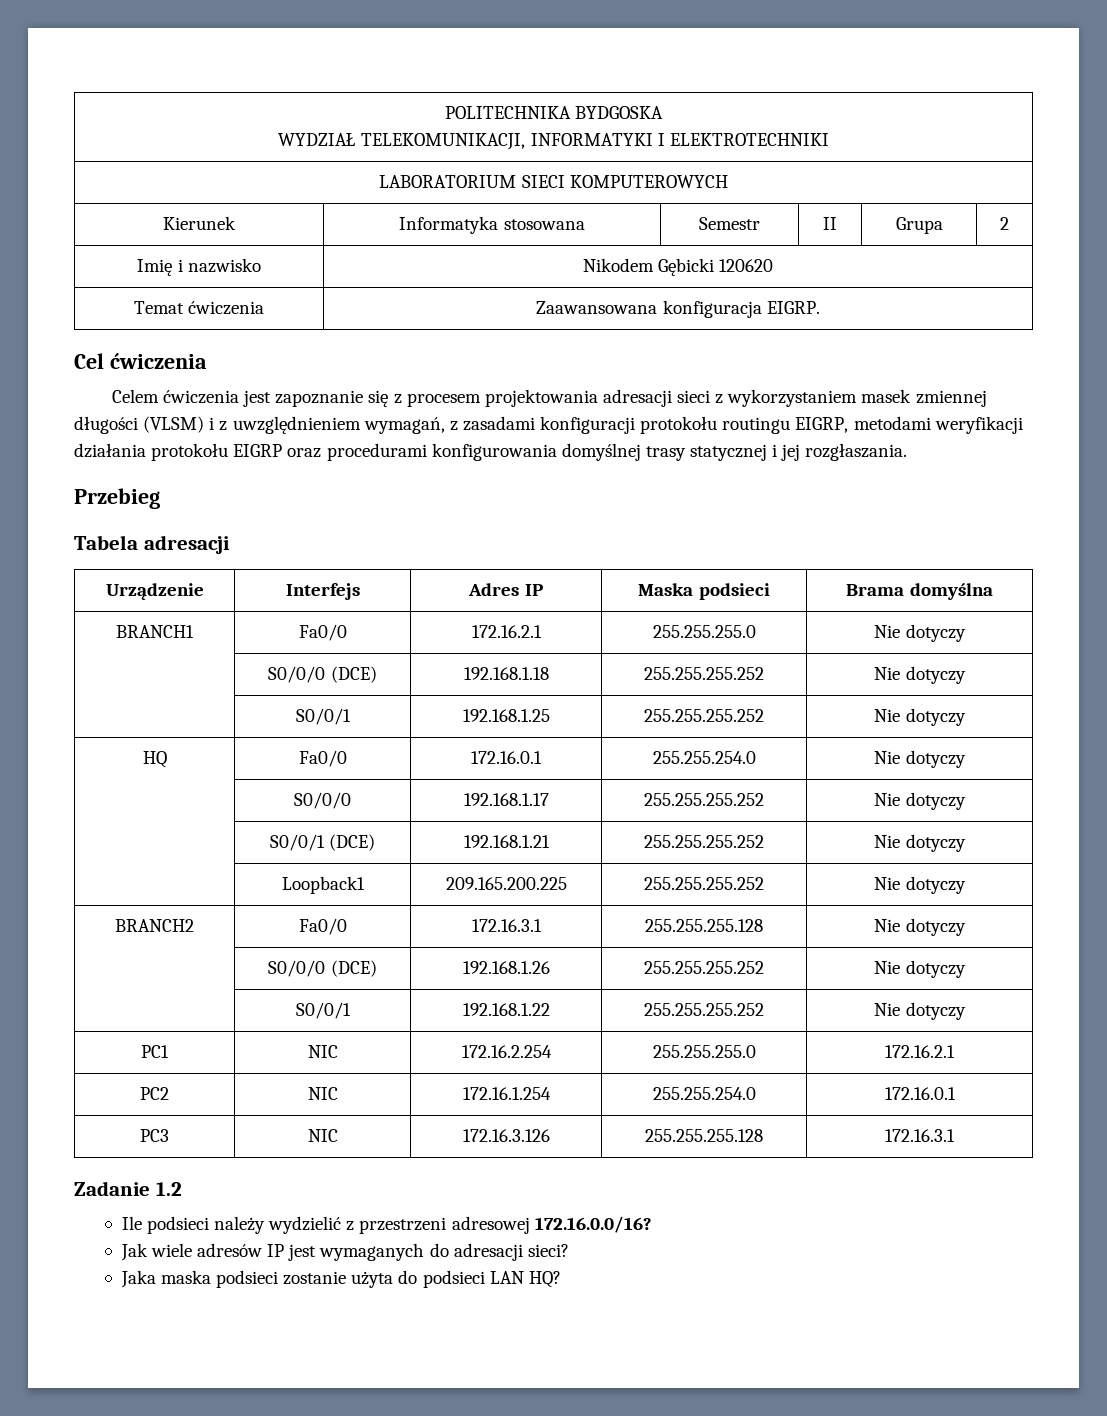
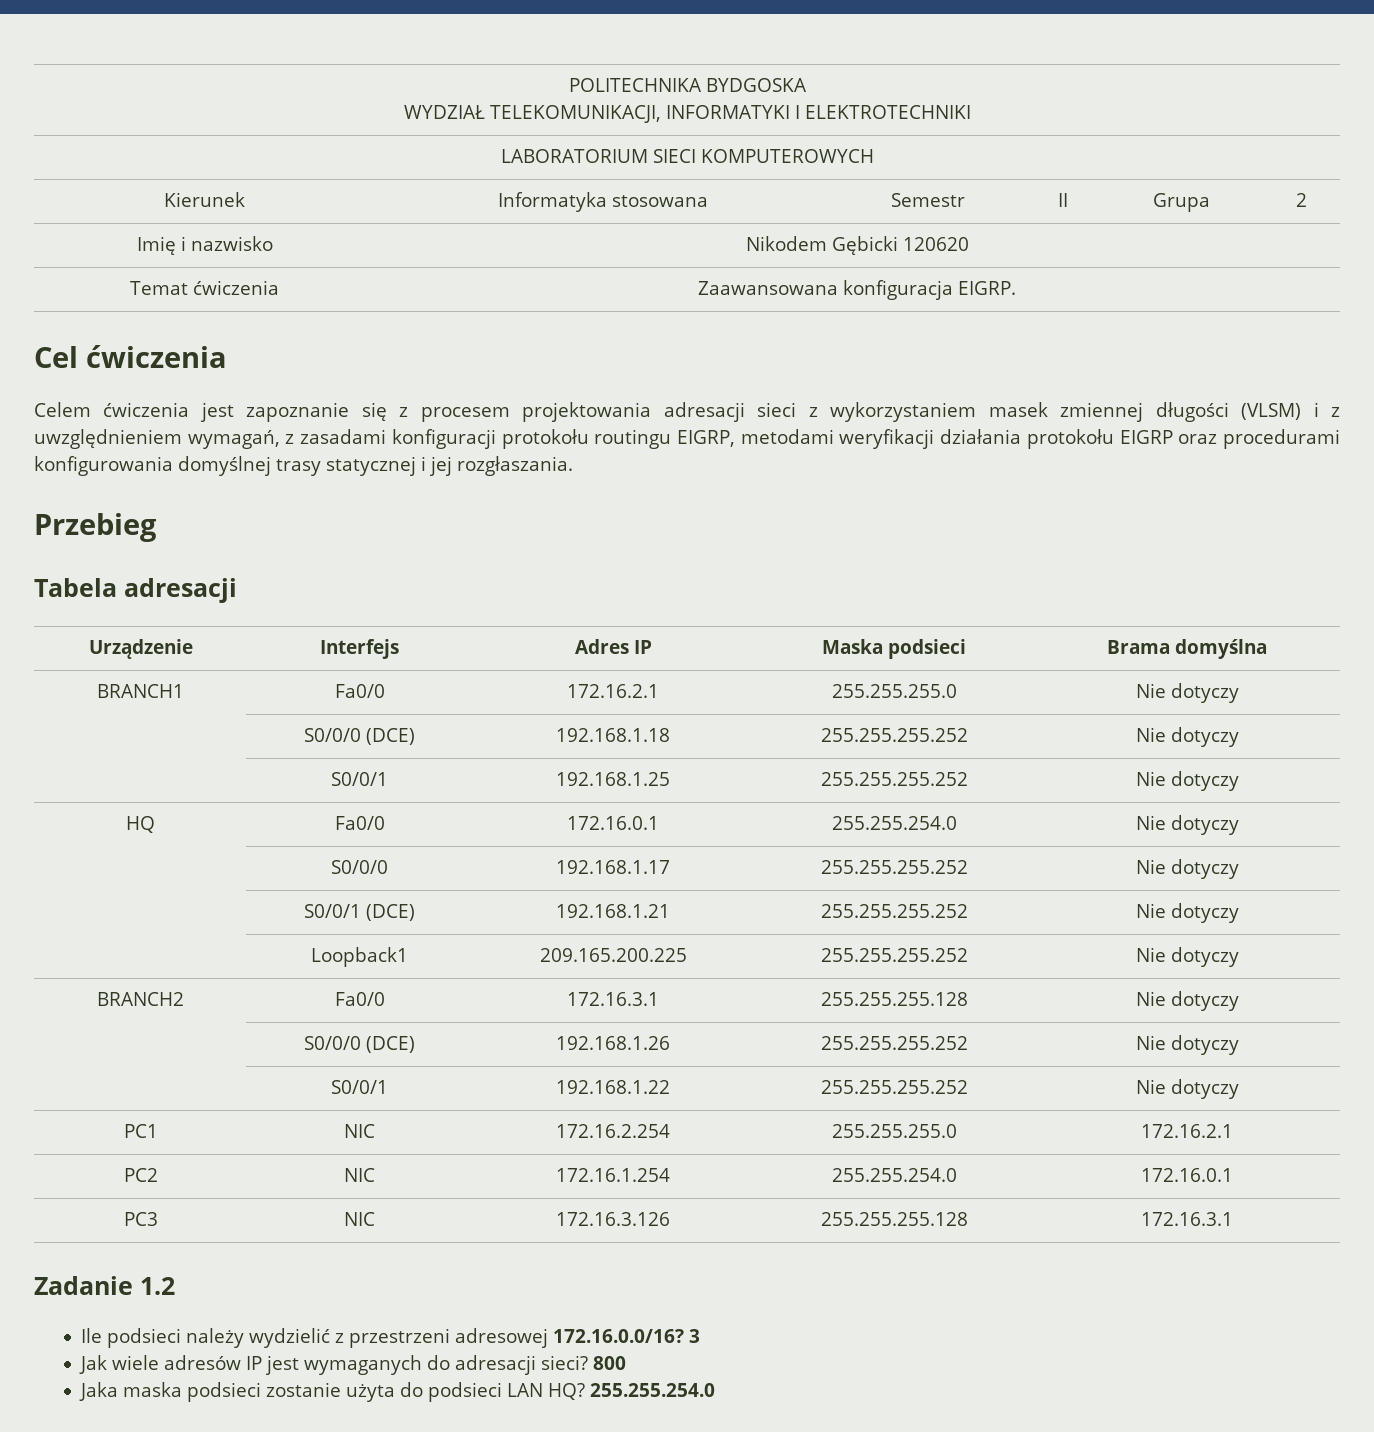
+ 3
+ 800
- Jaka maska podsieci zostanie użyta do podsieci LAN HQ?
+ Jaka maska podsieci zostanie użyta do podsieci LAN HQ? 255.255.254.0

